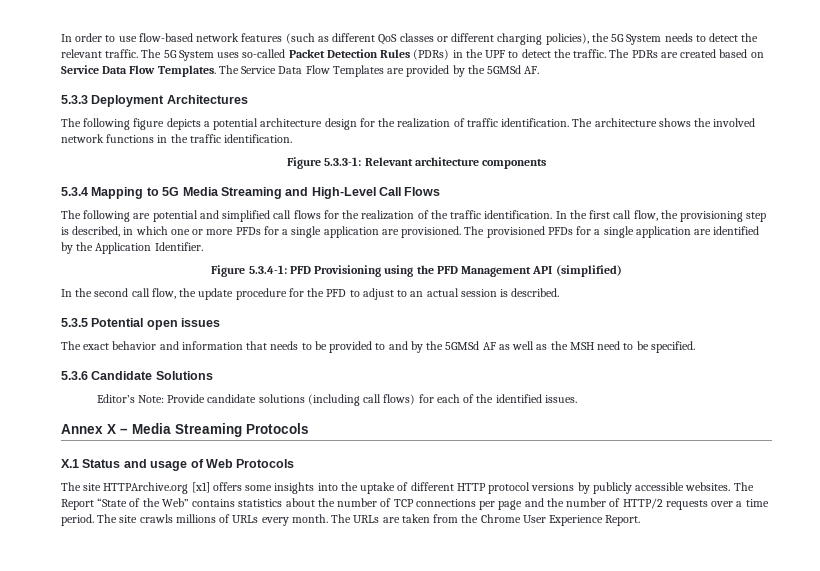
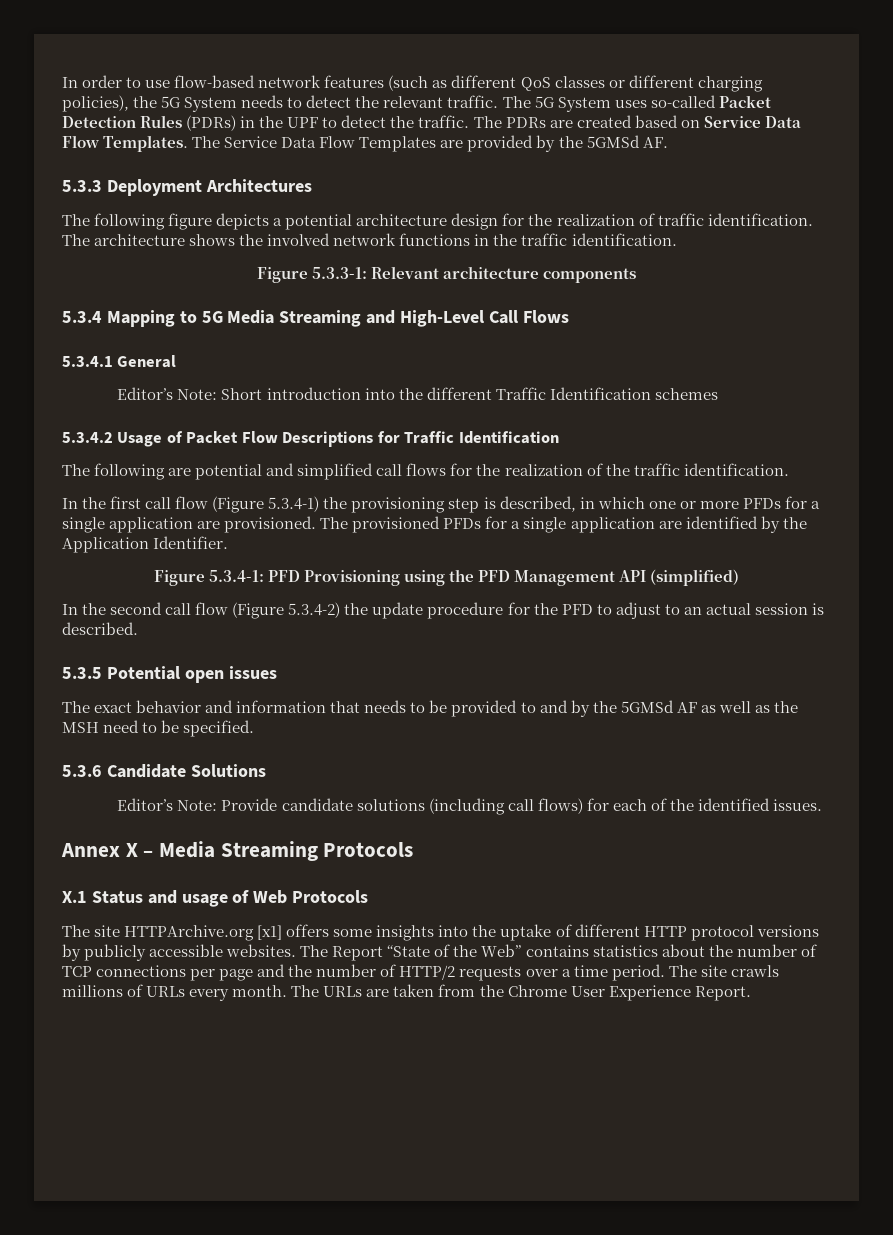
+ 5.3.4.1 General
+ Editor’s Note: Short introduction into the different Traffic Identification schemes
+ 5.3.4.2 Usage of Packet Flow Descriptions for Traffic Identification
- The following are potential and simplified call flows for the realization of the traffic identification. In the first call flow, the provisioning step is described, in which one or more PFDs for a single application are provisioned.
+ The following are potential and simplified call flows for the realization of the traffic identification.
+ In the first call flow (Figure 5.3.4-1) the provisioning step is described, in which one or more PFDs for a single application are provisioned.
- In the second call flow, the update procedure for the PFD to adjust to an actual session is described.
+ In the second call flow (Figure 5.3.4-2) the update procedure for the PFD to adjust to an actual session is described.

